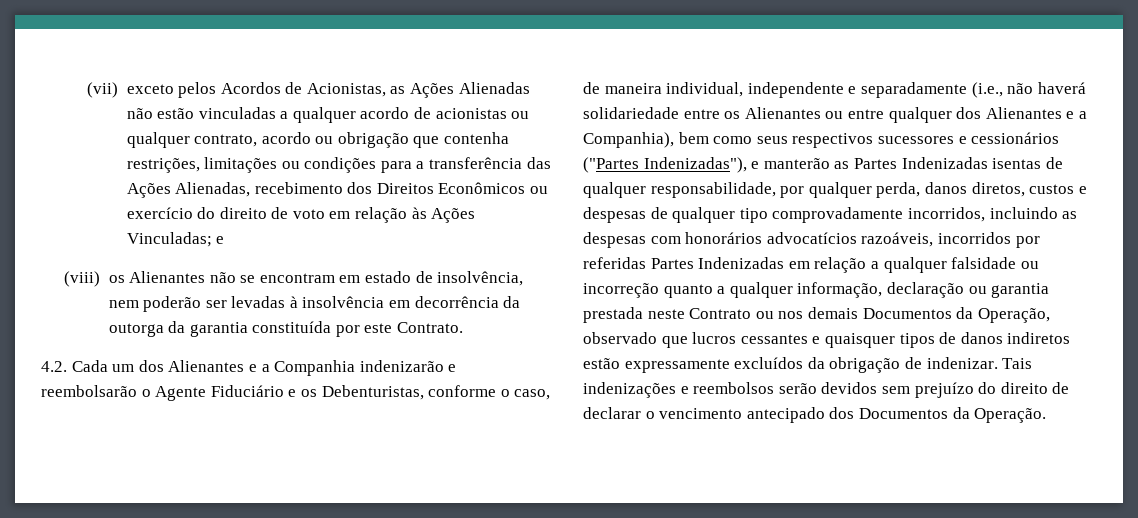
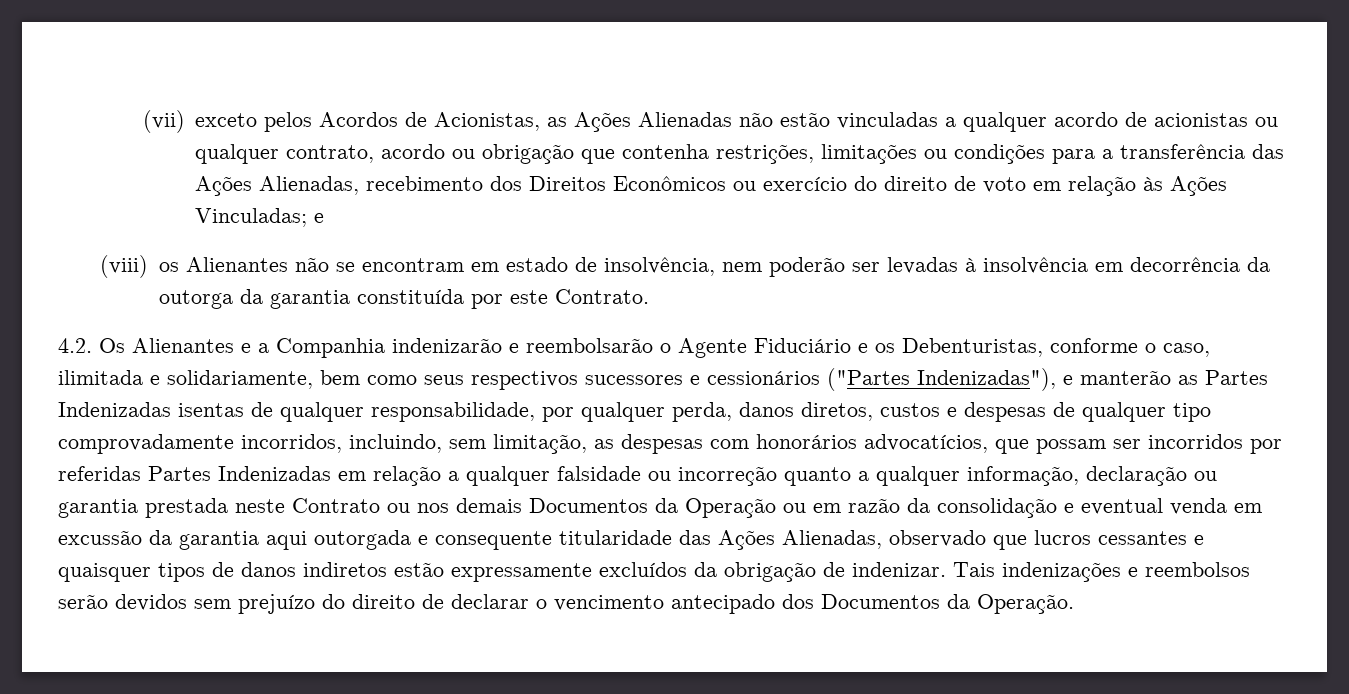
- 4.2. Cada um dos Alienantes e a Companhia indenizarão e reembolsarão o Agente Fiduciário e os Debenturistas, conforme o caso, de maneira individual, independente e separadamente (i.e., não haverá solidariedade entre os Alienantes ou entre qualquer dos Alienantes e a Companhia), bem como seus respectivos sucessores e cessionários ("Partes Indenizadas"), e manterão as Partes Indenizadas isentas de qualquer responsabilidade, por qualquer perda, danos diretos, custos e despesas de qualquer tipo comprovadamente incorridos, incluindo as despesas com honorários advocatícios razoáveis, incorridos por referidas Partes Indenizadas em relação a qualquer falsidade ou incorreção quanto a qualquer informação, declaração ou garantia prestada neste Contrato ou nos demais Documentos da Operação, observado que lucros cessantes e quaisquer tipos de danos indiretos estão expressamente excluídos da obrigação de indenizar.
+ 4.2. Os Alienantes e a Companhia indenizarão e reembolsarão o Agente Fiduciário e os Debenturistas, conforme o caso, ilimitada e solidariamente, bem como seus respectivos sucessores e cessionários ("Partes Indenizadas"), e manterão as Partes Indenizadas isentas de qualquer responsabilidade, por qualquer perda, danos diretos, custos e despesas de qualquer tipo comprovadamente incorridos, incluindo, sem limitação, as despesas com honorários advocatícios, que possam ser incorridos por referidas Partes Indenizadas em relação a qualquer falsidade ou incorreção quanto a qualquer informação, declaração ou garantia prestada neste Contrato ou nos demais Documentos da Operação ou em razão da consolidação e eventual venda em excussão da garantia aqui outorgada e consequente titularidade das Ações Alienadas, observado que lucros cessantes e quaisquer tipos de danos indiretos estão expressamente excluídos da obrigação de indenizar.

